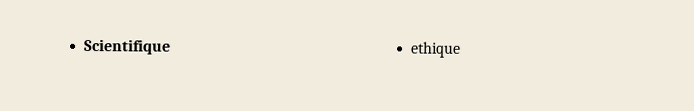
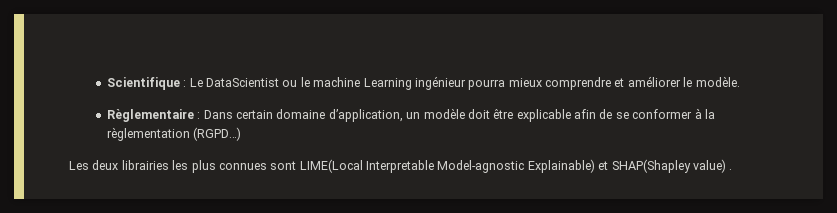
- Scientifique
- ethique
+ Scientifique : Le DataScientist ou le machine Learning ingénieur pourra mieux comprendre et améliorer le modèle.
+ Règlementaire : Dans certain domaine d’application, un modèle doit être explicable afin de se conformer à la règlementation (RGPD…)
+ Les deux librairies les plus connues sont LIME(Local Interpretable Model-agnostic Explainable) et SHAP(Shapley value) .

